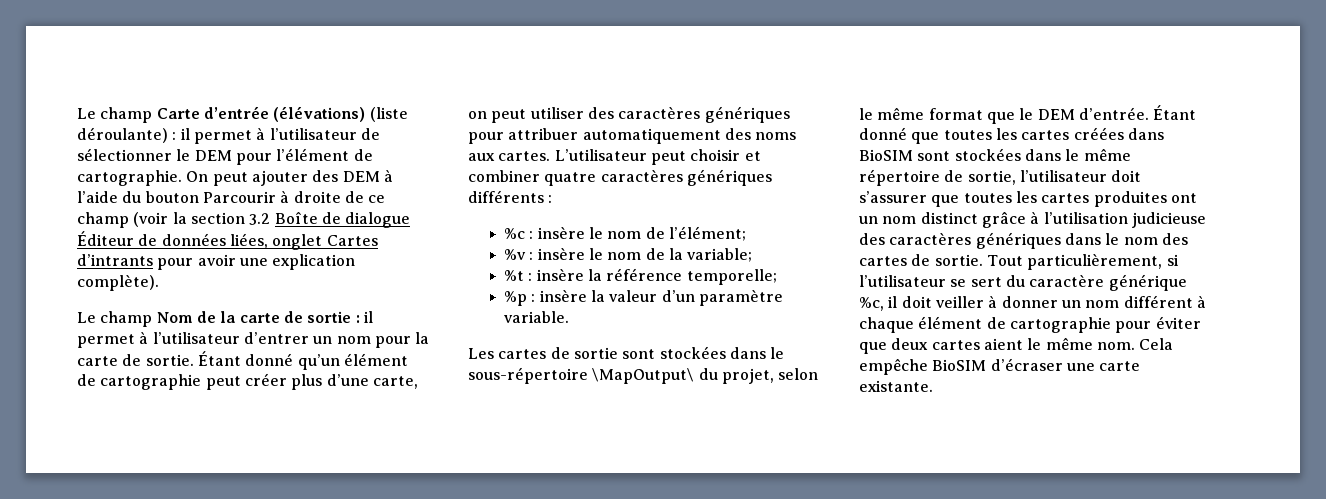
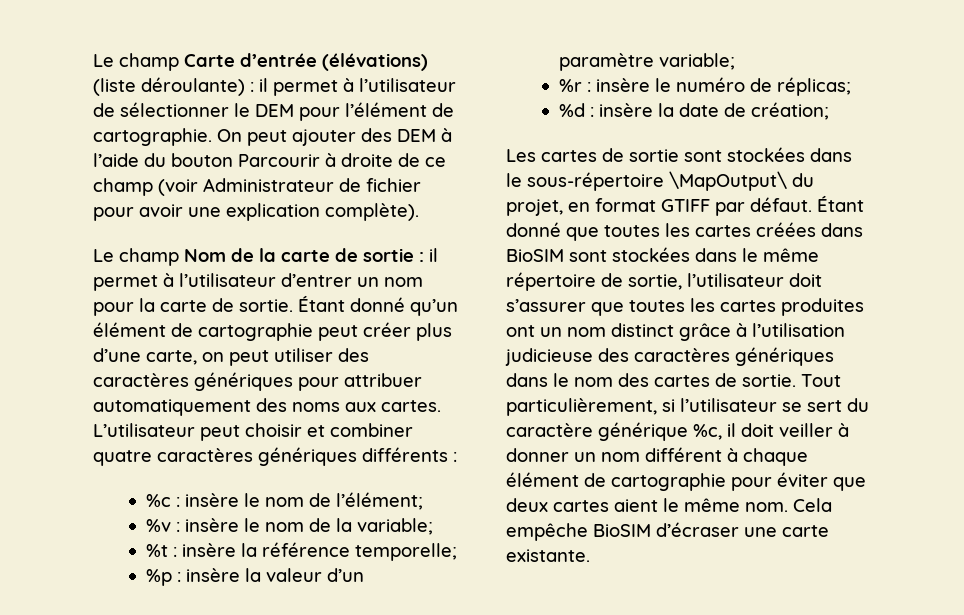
- On peut ajouter des DEM à l’aide du bouton Parcourir à droite de ce champ (voir la section 3.2 Boîte de dialogue Éditeur de données liées, onglet Cartes d’intrants pour avoir une explication complète).
+ On peut ajouter des DEM à l’aide du bouton Parcourir à droite de ce champ (voir Administrateur de fichier pour avoir une explication complète).
- %p : insère la valeur d’un paramètre variable.
+ %p : insère la valeur d’un paramètre variable;
+ %r : insère le numéro de réplicas;
+ %d : insère la date de création;
- Les cartes de sortie sont stockées dans le sous-répertoire \MapOutput\ du projet, selon le même format que le DEM d’entrée.
+ Les cartes de sortie sont stockées dans le sous-répertoire \MapOutput\ du projet, en format GTIFF par défaut.

